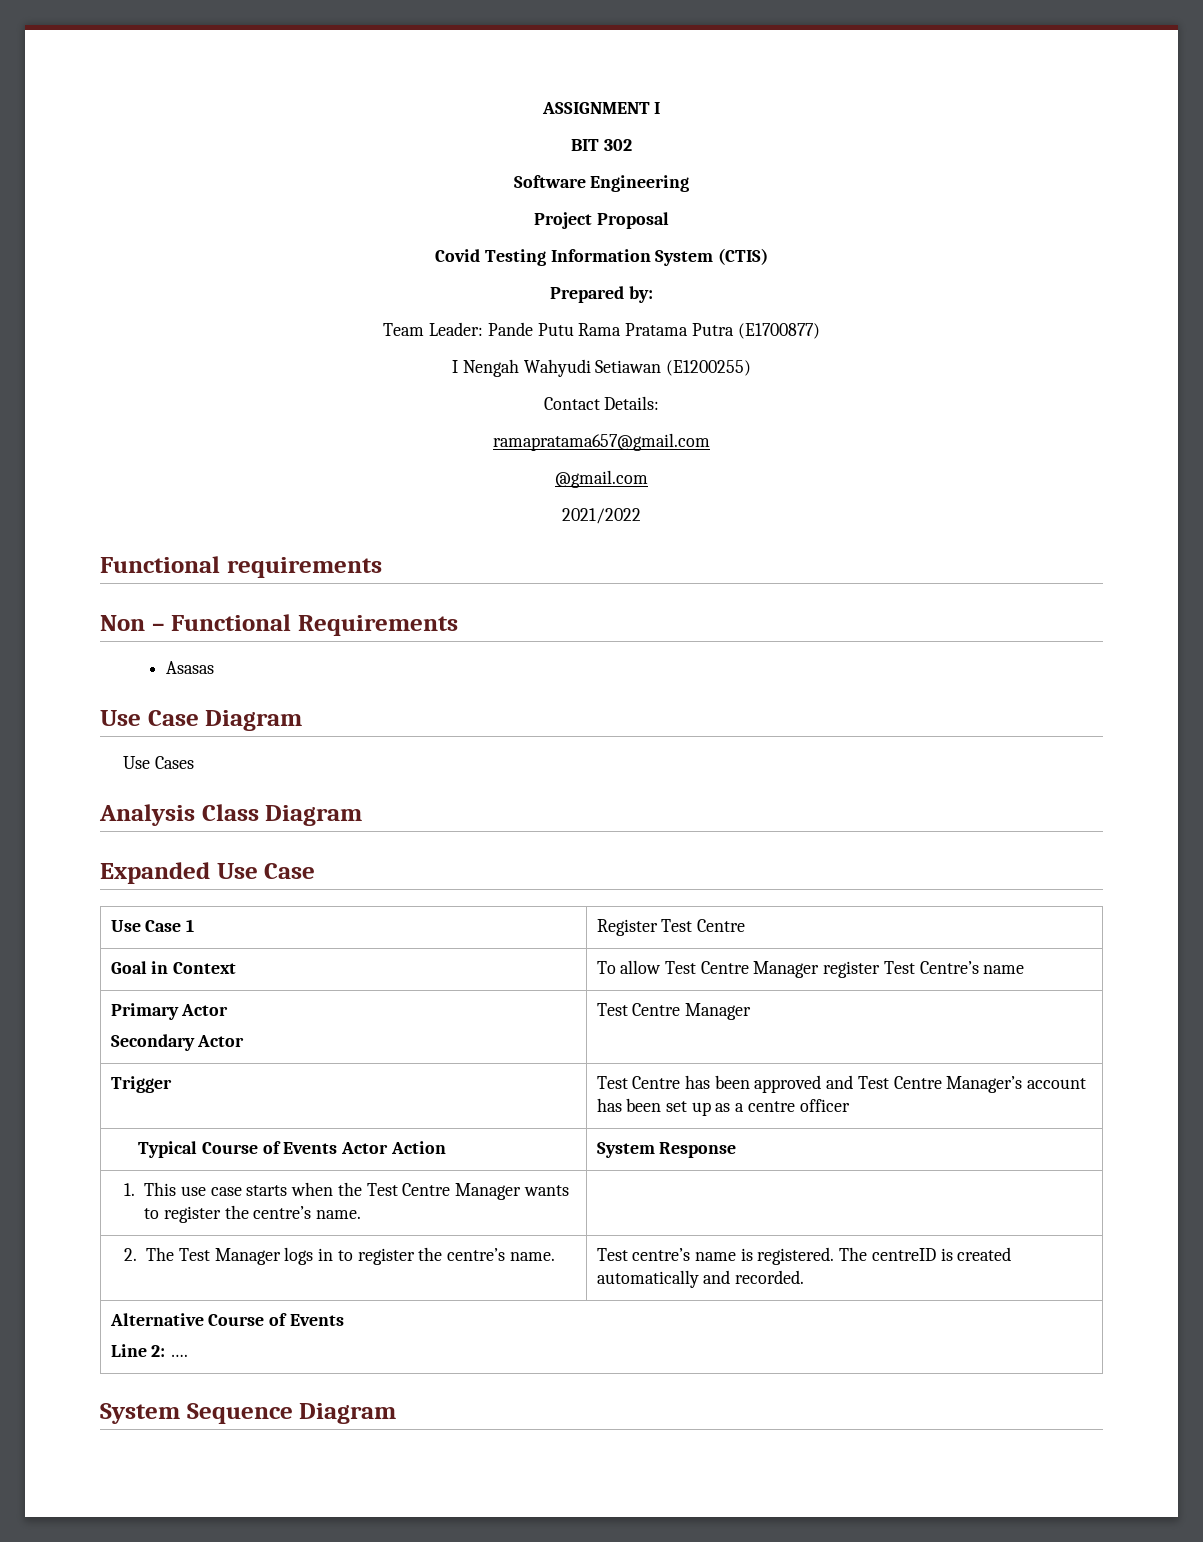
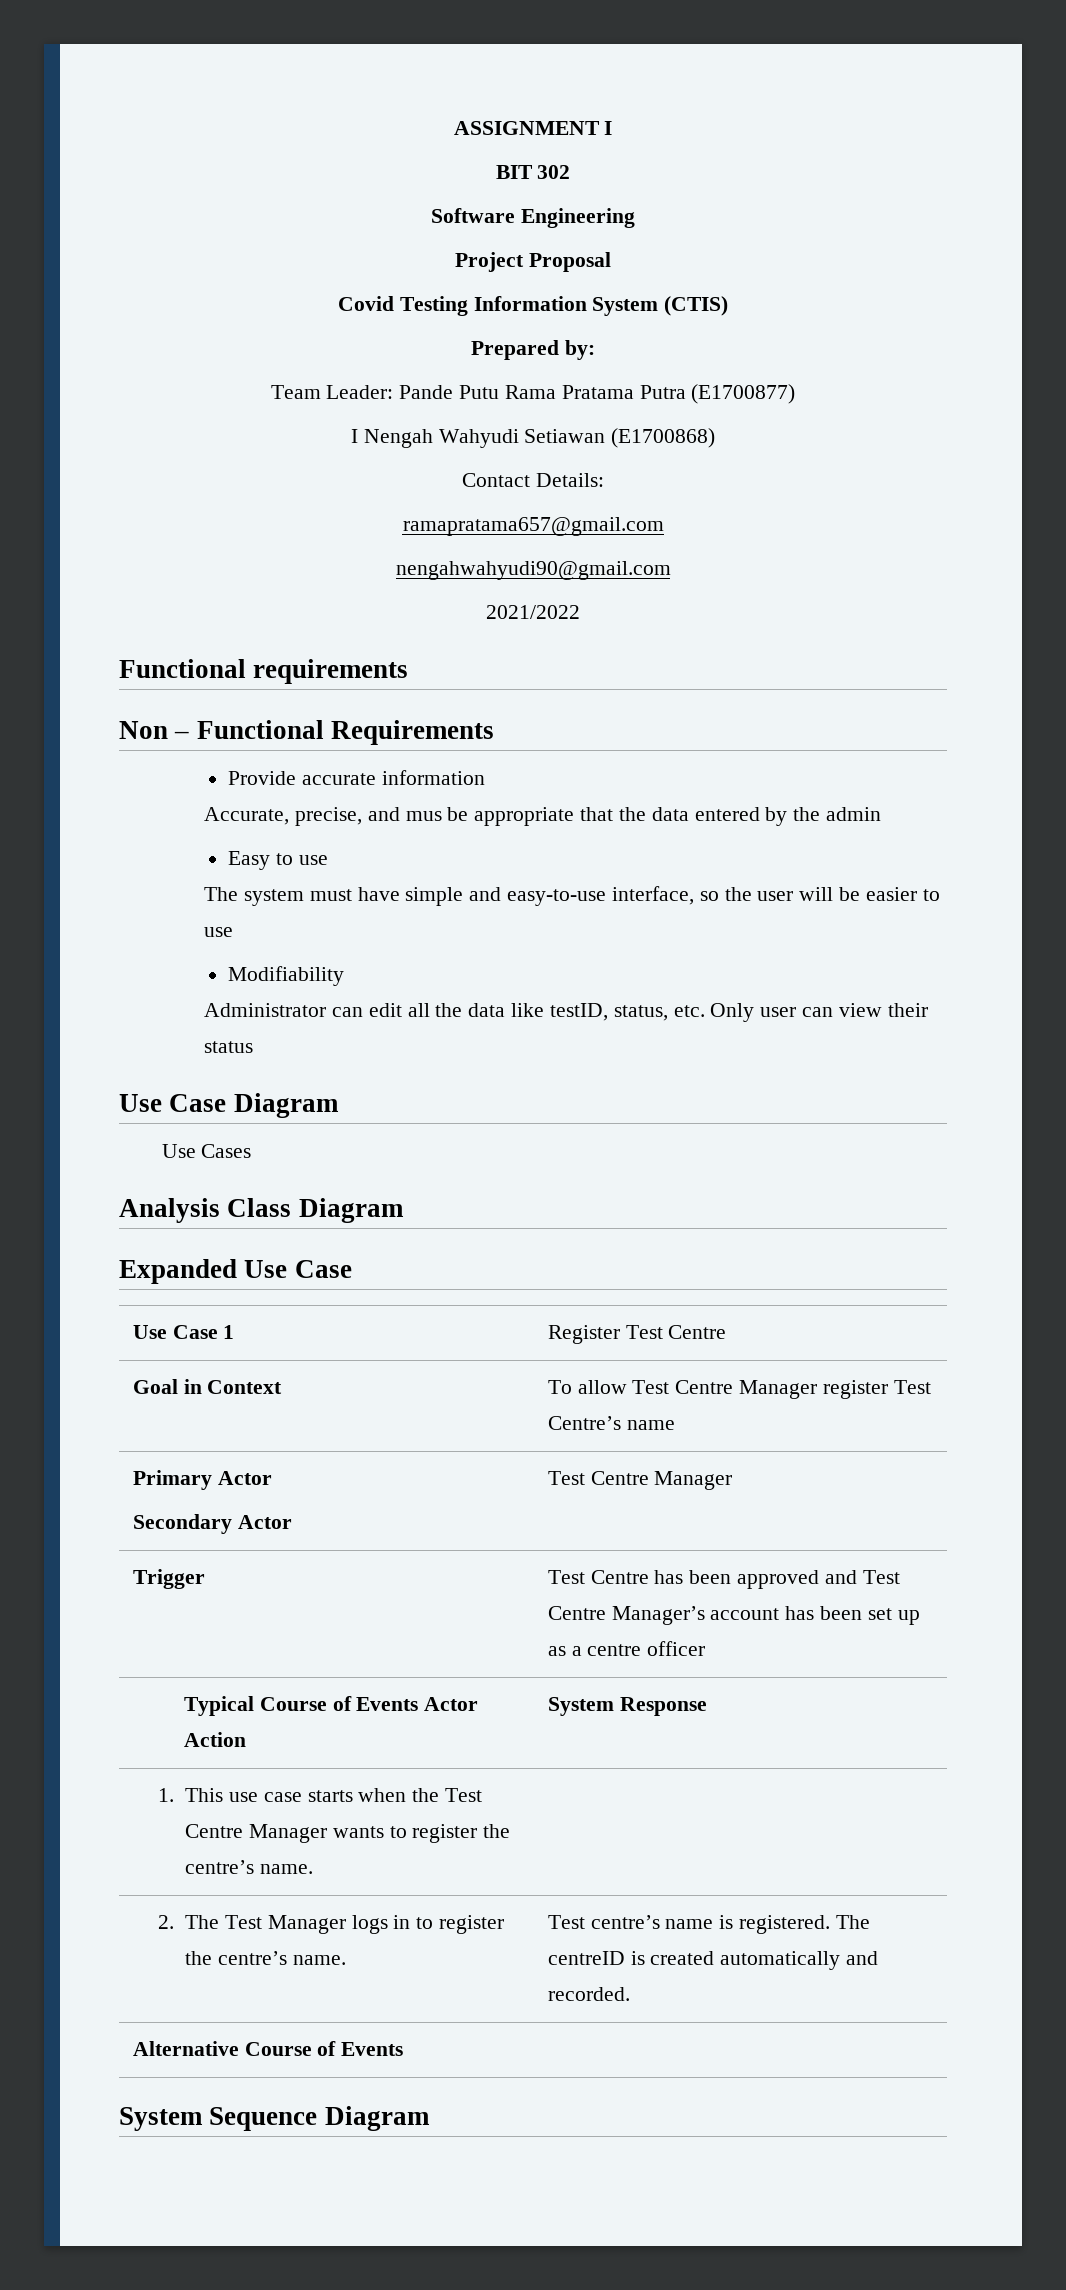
- I Nengah Wahyudi Setiawan (E1200255)
+ I Nengah Wahyudi Setiawan (E1700868)
- @gmail.com
+ nengahwahyudi90@gmail.com
- Asasas
+ Provide accurate information
+ Accurate, precise, and mus be appropriate that the data entered by the admin
+ Easy to use
+ The system must have simple and easy-to-use interface, so the user will be easier to use
+ Modifiability
+ Administrator can edit all the data like testID, status, etc. Only user can view their status
  Alternative Course of Events
- Line 2: ….

